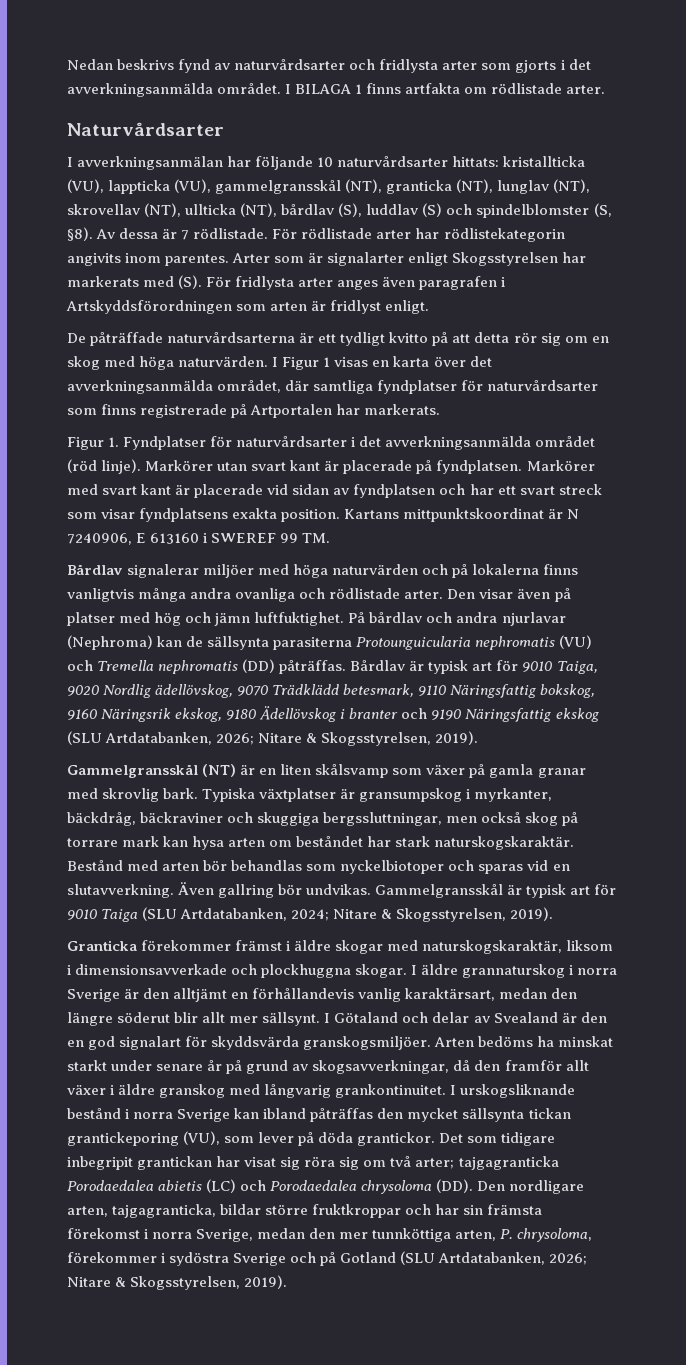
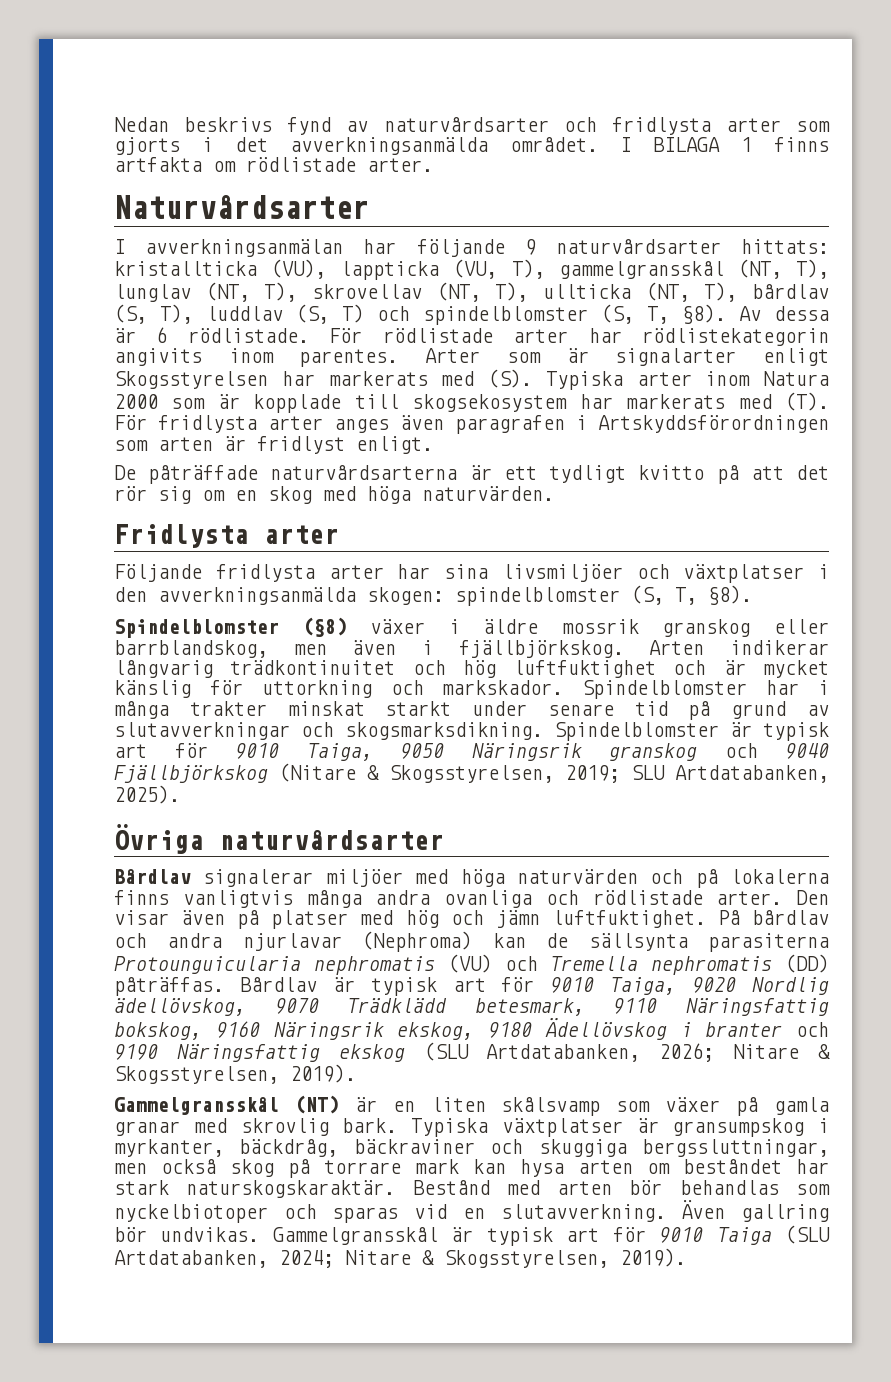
- I avverkningsanmälan har följande 10 naturvårdsarter hittats: kristallticka (VU), lappticka (VU), gammelgransskål (NT), granticka (NT), lunglav (NT), skrovellav (NT), ullticka (NT), bårdlav (S), luddlav (S) och spindelblomster (S, §8).
+ I avverkningsanmälan har följande 9 naturvårdsarter hittats: kristallticka (VU), lappticka (VU, T), gammelgransskål (NT, T), lunglav (NT, T), skrovellav (NT, T), ullticka (NT, T), bårdlav (S, T), luddlav (S, T) och spindelblomster (S, T, §8).
- Av dessa är 7 rödlistade.
+ Av dessa är 6 rödlistade.
- Arter som är signalarter enligt Skogsstyrelsen har markerats med (S). För fridlysta arter anges även paragrafen i Artskyddsförordningen som arten är fridlyst enligt.
+ Arter som är signalarter enligt Skogsstyrelsen har markerats med (S). Typiska arter inom Natura 2000 som är kopplade till skogsekosystem har markerats med (T). För fridlysta arter anges även paragrafen i Artskyddsförordningen som arten är fridlyst enligt.
- De påträffade naturvårdsarterna är ett tydligt kvitto på att detta rör sig om en skog med höga naturvärden. I Figur 1 visas en karta över det avverkningsanmälda området, där samtliga fyndplatser för naturvårdsarter som finns registrerade på Artportalen har markerats.
- Figur 1. Fyndplatser för naturvårdsarter i det avverkningsanmälda området (röd linje). Markörer utan svart kant är placerade på fyndplatsen. Markörer med svart kant är placerade vid sidan av fyndplatsen och har ett svart streck som visar fyndplatsens exakta position. Kartans mittpunktskoordinat är N 7240906, E 613160 i SWEREF 99 TM.
+ De påträffade naturvårdsarterna är ett tydligt kvitto på att det rör sig om en skog med höga naturvärden.
+ Fridlysta arter
+ Följande fridlysta arter har sina livsmiljöer och växtplatser i den avverkningsanmälda skogen: spindelblomster (S, T, §8).
+ Spindelblomster (§8) växer i äldre mossrik granskog eller barrblandskog, men även i fjällbjörkskog. Arten indikerar långvarig trädkontinuitet och hög luftfuktighet och är mycket känslig för uttorkning och markskador. Spindelblomster har i många trakter minskat starkt under senare tid på grund av slutavverkningar och skogsmarksdikning. Spindelblomster är typisk art för 9010 Taiga, 9050 Näringsrik granskog och 9040 Fjällbjörkskog (Nitare & Skogsstyrelsen, 2019; SLU Artdatabanken, 2025).
+ Övriga naturvårdsarter
- Granticka förekommer främst i äldre skogar med naturskogskaraktär, liksom i dimensionsavverkade och plockhuggna skogar. I äldre grannaturskog i norra Sverige är den alltjämt en förhållandevis vanlig karaktärsart, medan den längre söderut blir allt mer sällsynt. I Götaland och delar av Svealand är den en god signalart för skyddsvärda granskogsmiljöer. Arten bedöms ha minskat starkt under senare år på grund av skogsavverkningar, då den framför allt växer i äldre granskog med långvarig grankontinuitet. I urskogsliknande bestånd i norra Sverige kan ibland påträffas den mycket sällsynta tickan grantickeporing (VU), som lever på döda grantickor. Det som tidigare inbegripit grantickan har visat sig röra sig om två arter; tajgagranticka Porodaedalea abietis (LC) och Porodaedalea chrysoloma (DD). Den nordligare arten, tajgagranticka, bildar större fruktkroppar och har sin främsta förekomst i norra Sverige, medan den mer tunnköttiga arten, P. chrysoloma, förekommer i sydöstra Sverige och på Gotland (SLU Artdatabanken, 2026; Nitare & Skogsstyrelsen, 2019).

